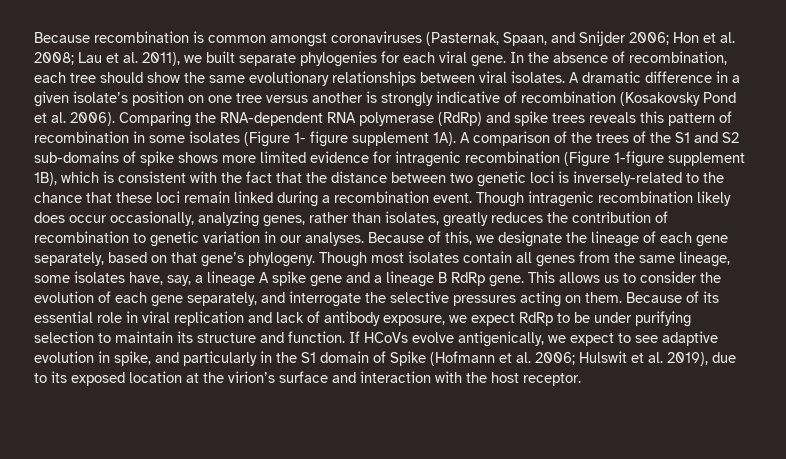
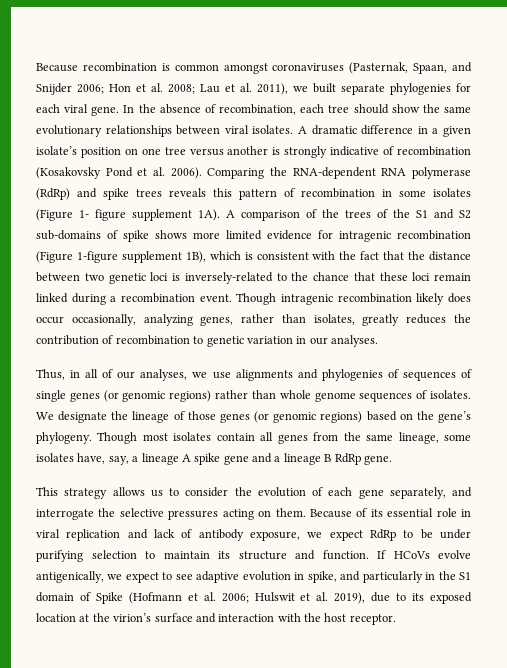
- Though intragenic recombination likely does occur occasionally, analyzing genes, rather than isolates, greatly reduces the contribution of recombination to genetic variation in our analyses. Because of this, we designate the lineage of each gene separately, based on that gene’s phylogeny.
+ Though intragenic recombination likely does occur occasionally, analyzing genes, rather than isolates, greatly reduces the contribution of recombination to genetic variation in our analyses.
+ Thus, in all of our analyses, we use alignments and phylogenies of sequences of single genes (or genomic regions) rather than whole genome sequences of isolates. We designate the lineage of those genes (or genomic regions) based on the gene’s phylogeny.
- Though most isolates contain all genes from the same lineage, some isolates have, say, a lineage A spike gene and a lineage B RdRp gene. This allows us to consider the evolution of each gene separately, and interrogate the selective pressures acting on them.
+ Though most isolates contain all genes from the same lineage, some isolates have, say, a lineage A spike gene and a lineage B RdRp gene.
+ This strategy allows us to consider the evolution of each gene separately, and interrogate the selective pressures acting on them.

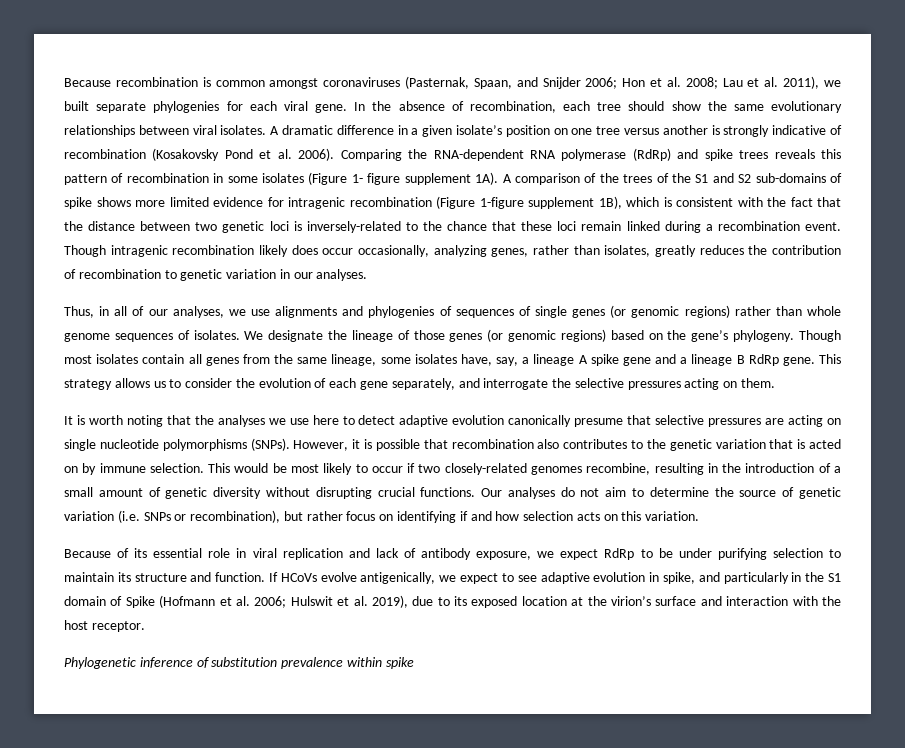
- Though most isolates contain all genes from the same lineage, some isolates have, say, a lineage A spike gene and a lineage B RdRp gene.
- This strategy allows us to consider the evolution of each gene separately, and interrogate the selective pressures acting on them. Because of its essential role in viral replication and lack of antibody exposure, we expect RdRp to be under purifying selection to maintain its structure and function.
+ Though most isolates contain all genes from the same lineage, some isolates have, say, a lineage A spike gene and a lineage B RdRp gene. This strategy allows us to consider the evolution of each gene separately, and interrogate the selective pressures acting on them.
+ It is worth noting that the analyses we use here to detect adaptive evolution canonically presume that selective pressures are acting on single nucleotide polymorphisms (SNPs). However, it is possible that recombination also contributes to the genetic variation that is acted on by immune selection. This would be most likely to occur if two closely-related genomes recombine, resulting in the introduction of a small amount of genetic diversity without disrupting crucial functions. Our analyses do not aim to determine the source of genetic variation (i.e. SNPs or recombination), but rather focus on identifying if and how selection acts on this variation.
+ Because of its essential role in viral replication and lack of antibody exposure, we expect RdRp to be under purifying selection to maintain its structure and function.
+ Phylogenetic inference of substitution prevalence within spike

